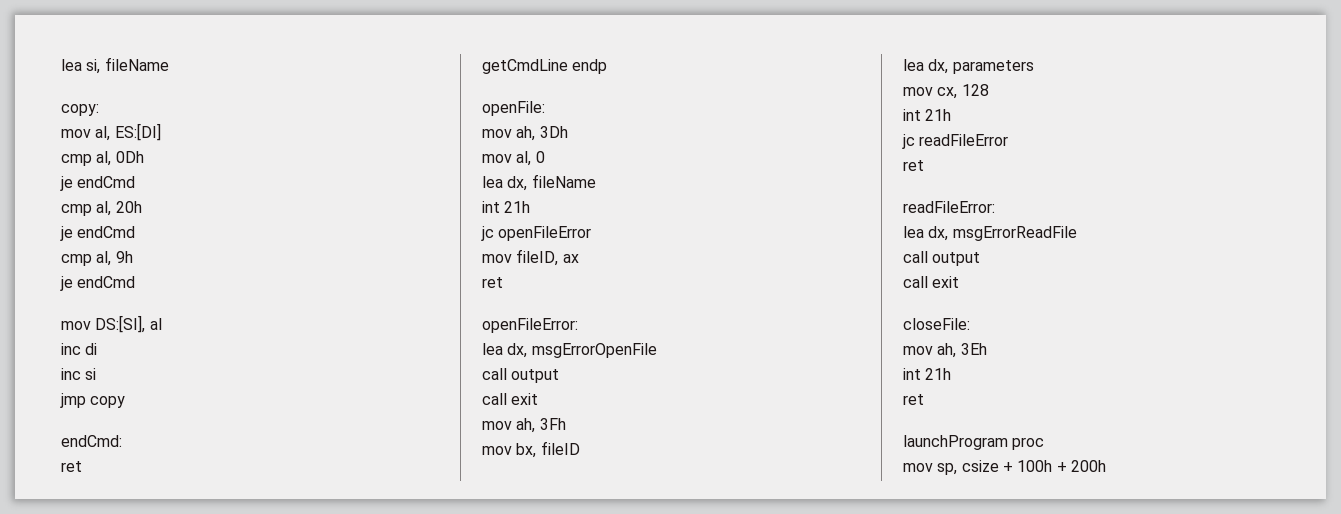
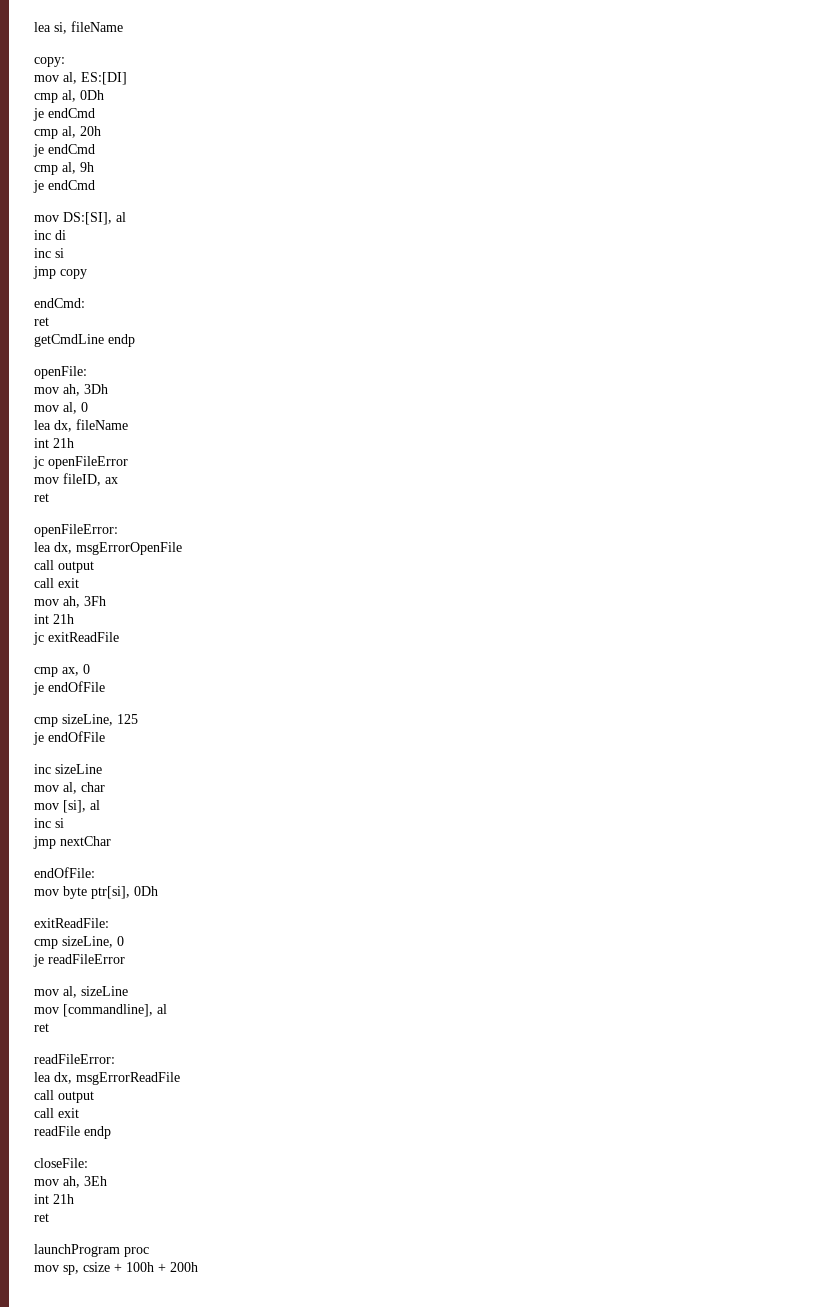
  mov ah, 3Fh
- mov bx, fileID
- lea dx, parameters
- mov cx, 128
  int 21h
- jc readFileError
+ jc exitReadFile
+ cmp ax, 0
+ je endOfFile
+ cmp sizeLine, 125
+ je endOfFile
+ inc sizeLine
+ mov al, char
+ mov [si], al
+ inc si
+ jmp nextChar
+ endOfFile:
+ mov byte ptr[si], 0Dh
+ exitReadFile:
+ cmp sizeLine, 0
+ je readFileError
+ mov al, sizeLine
+ mov [commandline], al
+ readFile endp

